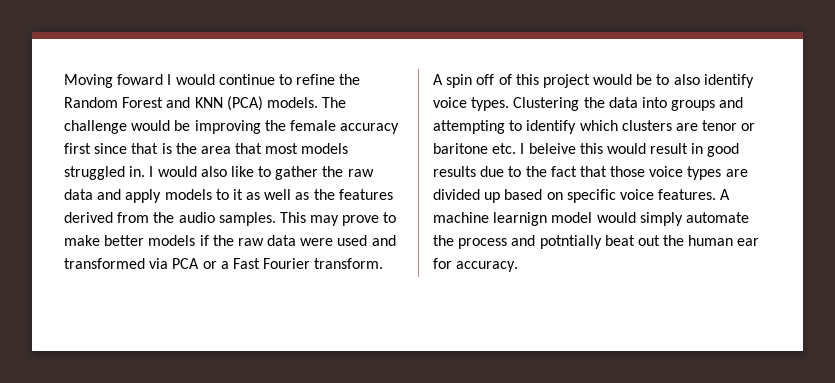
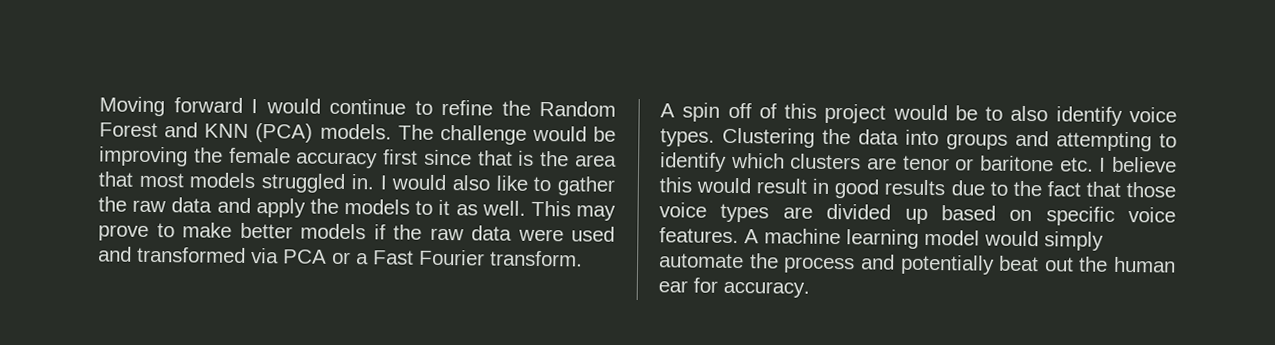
- Moving foward I would continue to refine the Random Forest and KNN (PCA) models.
+ Moving forward I would continue to refine the Random Forest and KNN (PCA) models.
- I would also like to gather the raw data and apply models to it as well as the features derived from the audio samples.
+ I would also like to gather the raw data and apply the models to it as well.
- Clustering the data into groups and attempting to identify which clusters are tenor or baritone etc. I beleive this would result in good results due to the fact that those voice types are divided up based on specific voice features.
+ Clustering the data into groups and attempting to identify which clusters are tenor or baritone etc. I believe this would result in good results due to the fact that those voice types are divided up based on specific voice features.
- A machine learnign model would simply automate the process and potntially beat out the human ear for accuracy.
+ A machine learning model would simply automate the process and potentially beat out the human ear for accuracy.

